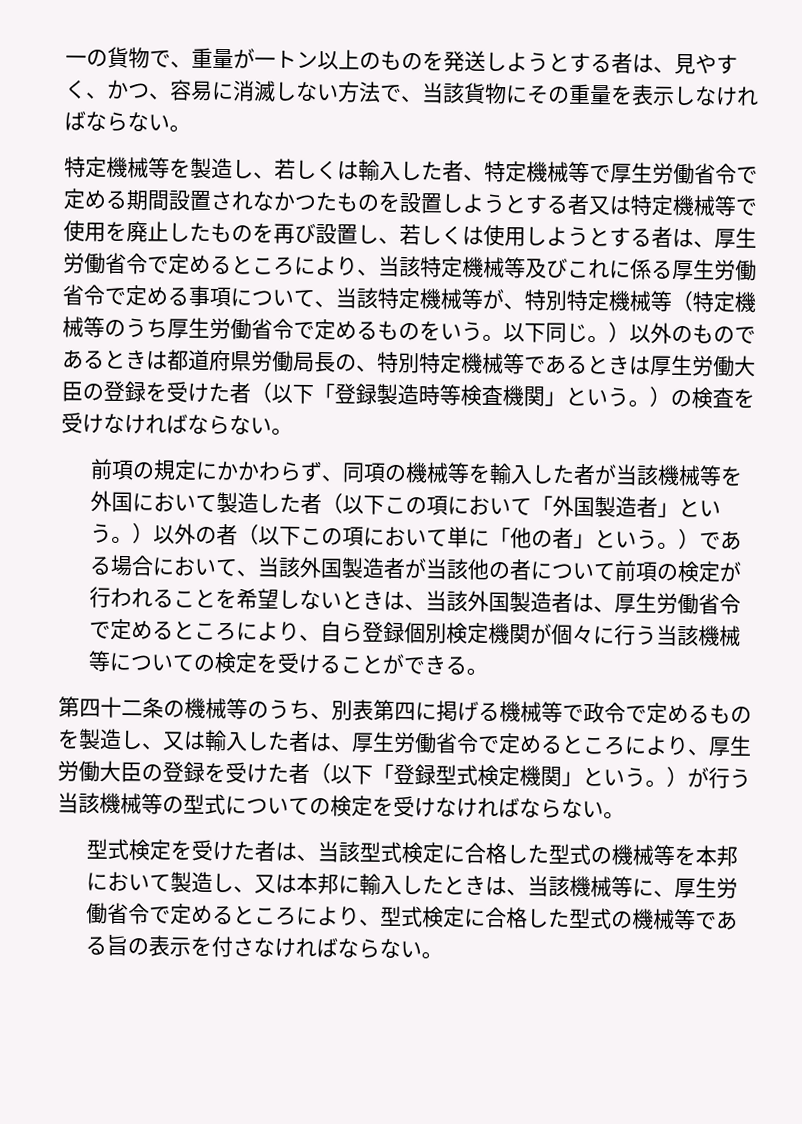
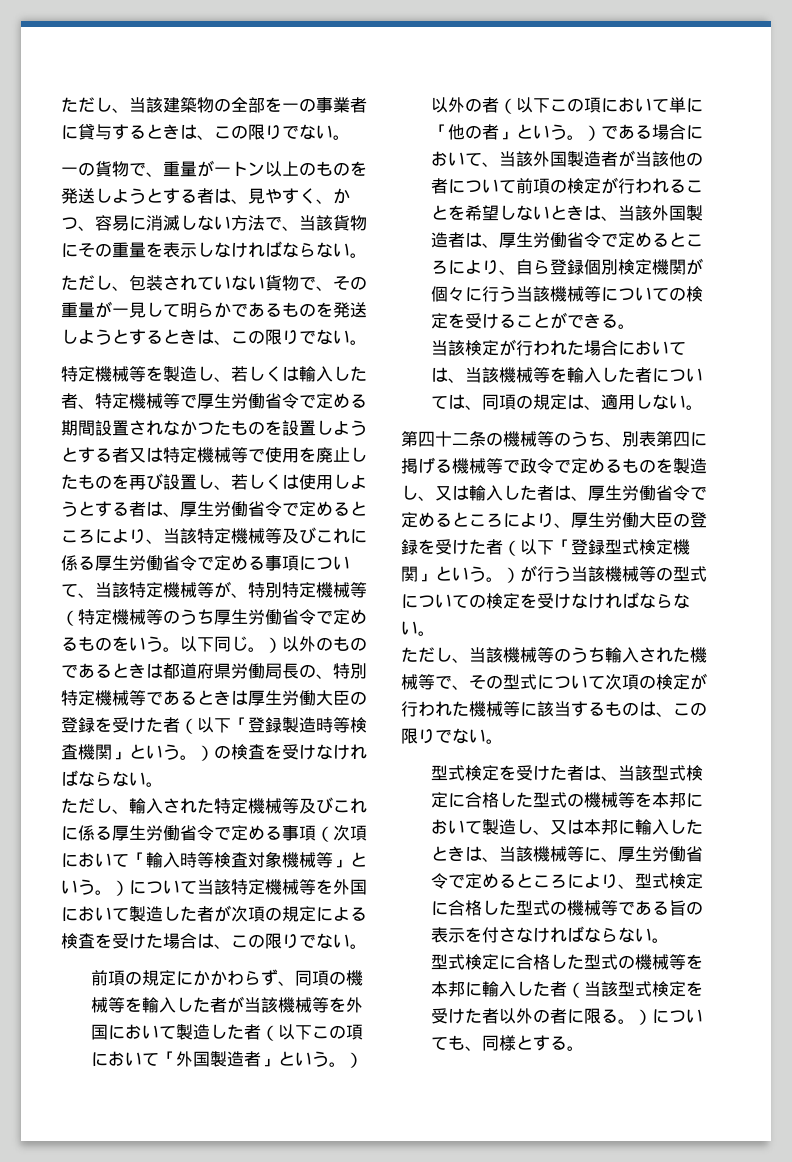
+ ただし、当該建築物の全部を一の事業者に貸与するときは、この限りでない。
+ ただし、包装されていない貨物で、その重量が一見して明らかであるものを発送しようとするときは、この限りでない。
+ ただし、輸入された特定機械等及びこれに係る厚生労働省令で定める事項（次項において「輸入時等検査対象機械等」という。）について当該特定機械等を外国において製造した者が次項の規定による検査を受けた場合は、この限りでない。
+ 当該検定が行われた場合においては、当該機械等を輸入した者については、同項の規定は、適用しない。
+ ただし、当該機械等のうち輸入された機械等で、その型式について次項の検定が行われた機械等に該当するものは、この限りでない。
+ 型式検定に合格した型式の機械等を本邦に輸入した者（当該型式検定を受けた者以外の者に限る。）についても、同様とする。

